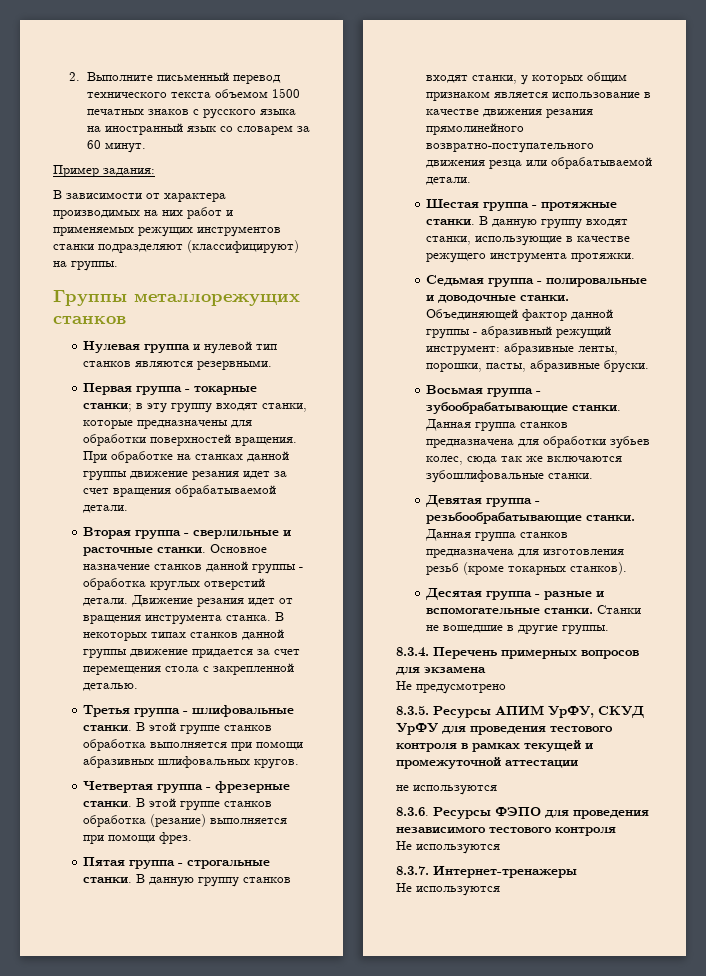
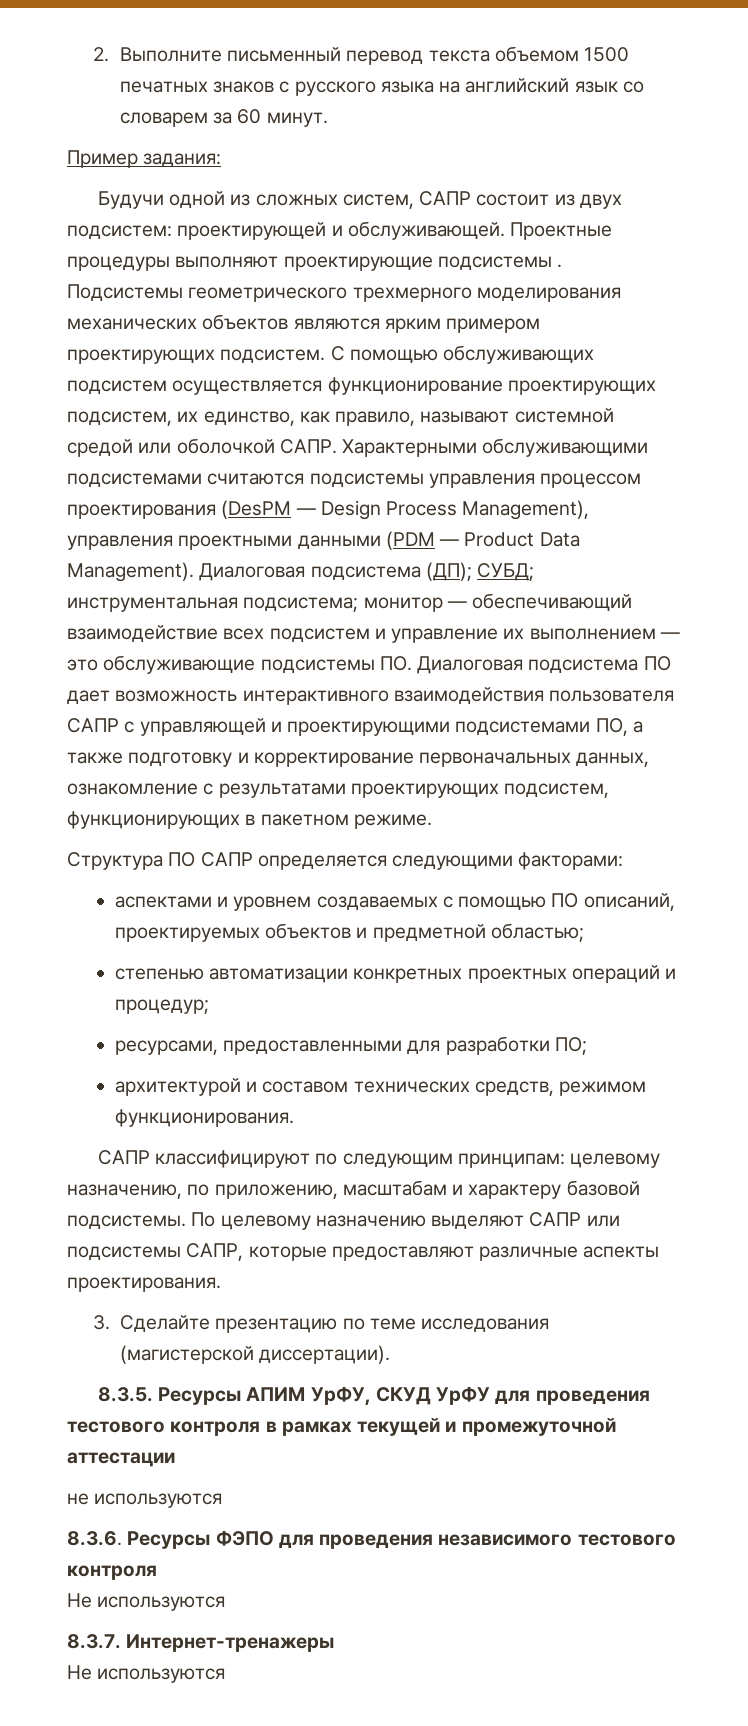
- 2. Выполните письменный перевод технического текста объемом 1500 печатных знаков с русского языка на иностранный язык со словарем за 60 минут.
+ 2. Выполните письменный перевод текста объемом 1500 печатных знаков с русского языка на английский язык со словарем за 60 минут.
- В зависимости от характера производимых на них работ и применяемых режущих инструментов станки подразделяют (классифицируют) на группы.
- Группы металлорежущих станков
- Нулевая группа и нулевой тип станков являются резервными.
- Первая группа - токарные станки; в эту группу входят станки, которые предназначены для обработки поверхностей вращения. При обработке на станках данной группы движение резания идет за счет вращения обрабатываемой детали.
- Вторая группа - сверлильные и расточные станки. Основное назначение станков данной группы - обработка круглых отверстий детали. Движение резания идет от вращения инструмента станка. В некоторых типах станков данной группы движение придается за счет перемещения стола с закрепленной деталью.
- Третья группа - шлифовальные станки. В этой группе станков обработка выполняется при помощи абразивных шлифовальных кругов.
- Четвертая группа - фрезерные станки. В этой группе станков обработка (резание) выполняется при помощи фрез.
- Пятая группа - строгальные станки. В данную группу станков входят станки, у которых общим признаком является использование в качестве движения резания прямолинейного возвратно-поступательного движения резца или обрабатываемой детали.
- Шестая группа - протяжные станки. В данную группу входят станки, использующие в качестве режущего инструмента протяжки.
- Седьмая группа - полировальные и доводочные станки. Объединяющей фактор данной группы - абразивный режущий инструмент: абразивные ленты, порошки, пасты, абразивные бруски.
- Восьмая группа - зубообрабатывающие станки. Данная группа станков предназначена для обработки зубьев колес, сюда так же включаются зубошлифовальные станки.
- Девятая группа - резьбообрабатывающие станки. Данная группа станков предназначена для изготовления резьб (кроме токарных станков).
- Десятая группа - разные и вспомогательные станки. Станки не вошедшие в другие группы.
- 8.3.4. Перечень примерных вопросов для экзамена
- Не предусмотрено
+ Будучи одной из сложных систем, САПР состоит из двух подсистем: проектирующей и обслуживающей. Проектные процедуры выполняют проектирующие подсистемы . Подсистемы геометрического трехмерного моделирования механических объектов являются ярким примером проектирующих подсистем. С помощью обслуживающих подсистем осуществляется функционирование проектирующих подсистем, их единство, как правило, называют системной средой или оболочкой САПР. Характерными обслуживающими подсистемами считаются подсистемы управления процессом проектирования (DesPM — Design Process Management), управления проектными данными (PDM — Product Data Management). Диалоговая подсистема (ДП); СУБД; инструментальная подсистема; монитор — обеспечивающий взаимодействие всех подсистем и управление их выполнением — это обслуживающие подсистемы ПО. Диалоговая подсистема ПО дает возможность интерактивного взаимодействия пользователя САПР с управляющей и проектирующими подсистемами ПО, а также подготовку и корректирование первоначальных данных, ознакомление с результатами проектирующих подсистем, функционирующих в пакетном режиме.
+ Структура ПО САПР определяется следующими факторами:
+ аспектами и уровнем создаваемых с помощью ПО описаний, проектируемых объектов и предметной областью;
+ степенью автоматизации конкретных проектных операций и процедур;
+ ресурсами, предоставленными для разработки ПО;
+ архитектурой и составом технических средств, режимом функционирования.
+ САПР классифицируют по следующим принципам: целевому назначению, по приложению, масштабам и характеру базовой подсистемы. По целевому назначению выделяют САПР или подсистемы САПР, которые предоставляют различные аспекты проектирования.
+ 3. Сделайте презентацию по теме исследования (магистерской диссертации).

